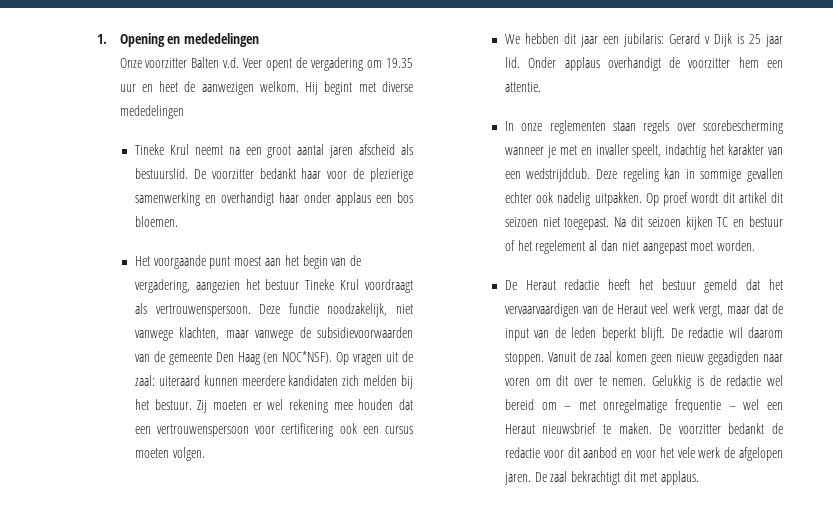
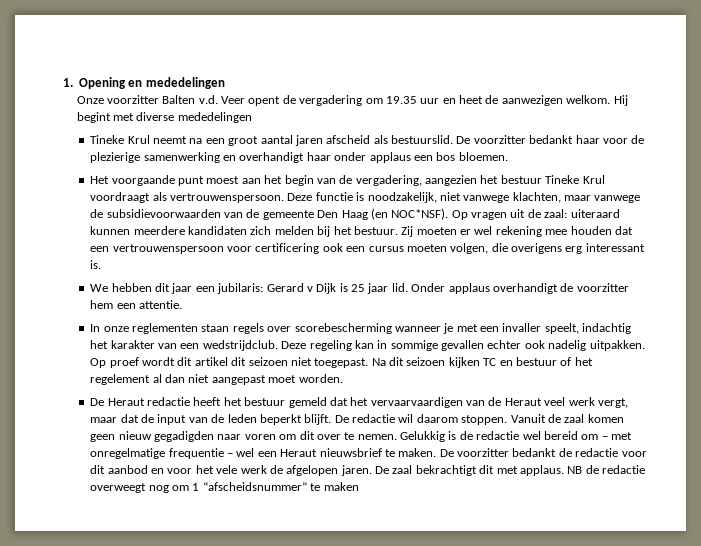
- Deze functie noodzakelijk, niet vanwege klachten, maar vanwege de subsidievoorwaarden van de gemeente Den Haag (en NOC*NSF).
+ Deze functie is noodzakelijk, niet vanwege klachten, maar vanwege de subsidievoorwaarden van de gemeente Den Haag (en NOC*NSF).
- Zij moeten er wel rekening mee houden dat een vertrouwenspersoon voor certificering ook een cursus moeten volgen.
+ Zij moeten er wel rekening mee houden dat een vertrouwenspersoon voor certificering ook een cursus moeten volgen, die overigens erg interessant is.
- In onze reglementen staan regels over scorebescherming wanneer je met en invaller speelt, indachtig het karakter van een wedstrijdclub.
+ In onze reglementen staan regels over scorebescherming wanneer je met een invaller speelt, indachtig het karakter van een wedstrijdclub.
+ NB de redactie overweegt nog om 1 “afscheidsnummer” te maken

